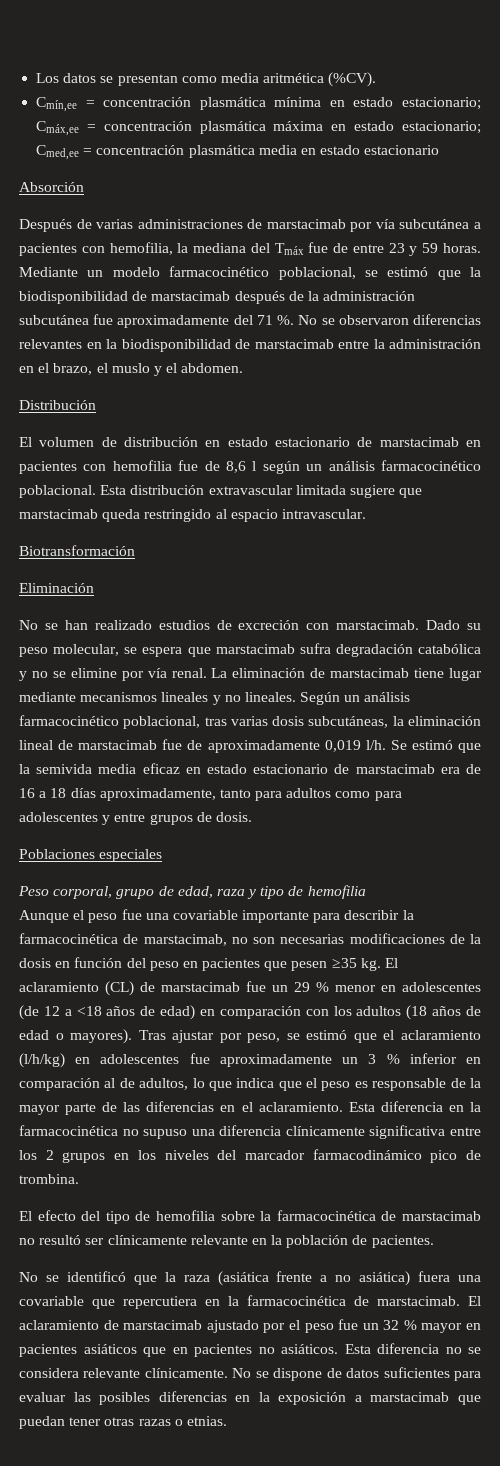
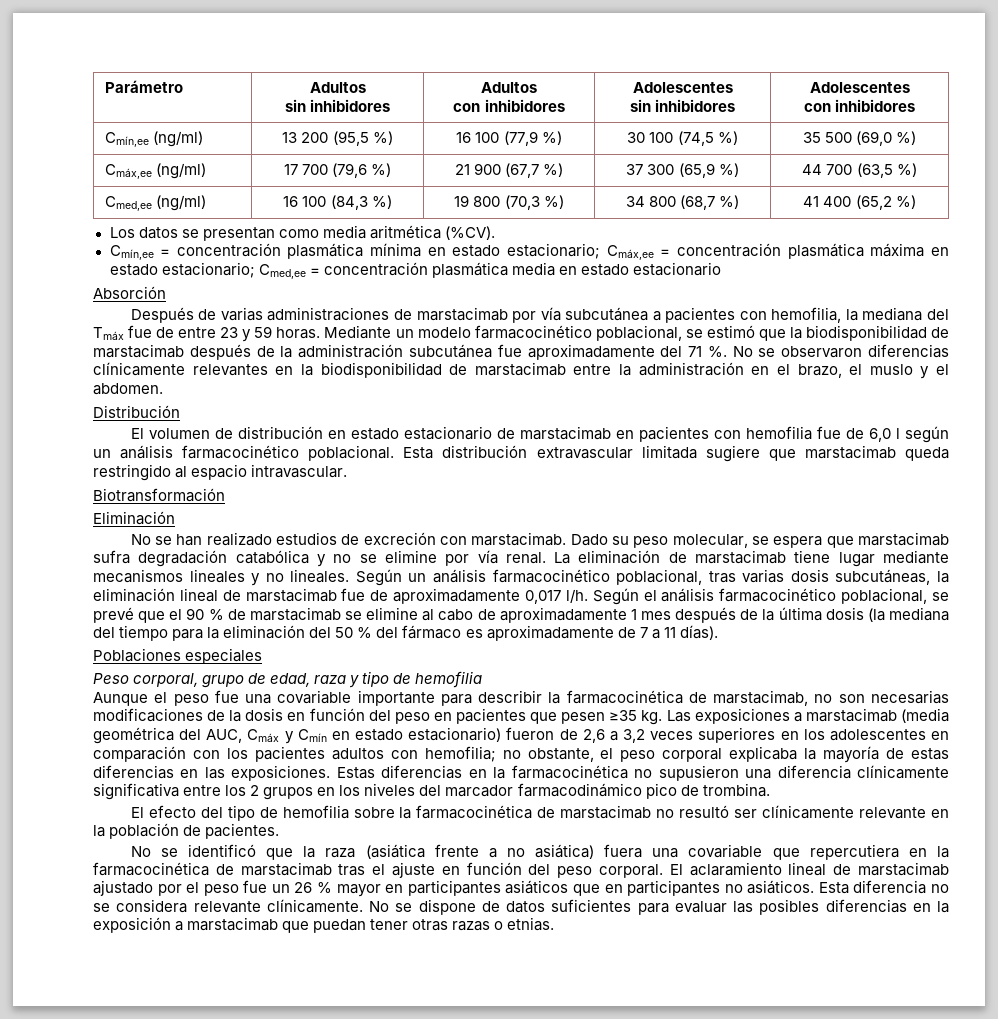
+ Parámetro | Adultos
+ sin inhibidores | Adultos
+ con inhibidores | Adolescentes
+ sin inhibidores | Adolescentes
+ con inhibidores
+ Cmín,ee (ng/ml) | 13 200 (95,5 %) | 16 100 (77,9 %) | 30 100 (74,5 %) | 35 500 (69,0 %)
+ Cmáx,ee (ng/ml) | 17 700 (79,6 %) | 21 900 (67,7 %) | 37 300 (65,9 %) | 44 700 (63,5 %)
+ Cmed,ee (ng/ml) | 16 100 (84,3 %) | 19 800 (70,3 %) | 34 800 (68,7 %) | 41 400 (65,2 %)
- No se observaron diferencias relevantes en la biodisponibilidad de marstacimab entre la administración en el brazo, el muslo y el abdomen.
+ No se observaron diferencias clínicamente relevantes en la biodisponibilidad de marstacimab entre la administración en el brazo, el muslo y el abdomen.
- El volumen de distribución en estado estacionario de marstacimab en pacientes con hemofilia fue de 8,6 l según un análisis farmacocinético poblacional.
+ El volumen de distribución en estado estacionario de marstacimab en pacientes con hemofilia fue de 6,0 l según un análisis farmacocinético poblacional.
- Según un análisis farmacocinético poblacional, tras varias dosis subcutáneas, la eliminación lineal de marstacimab fue de aproximadamente 0,019 l/h. Se estimó que la semivida media eficaz en estado estacionario de marstacimab era de 16 a 18 días aproximadamente, tanto para adultos como para adolescentes y entre grupos de dosis.
+ Según un análisis farmacocinético poblacional, tras varias dosis subcutáneas, la eliminación lineal de marstacimab fue de aproximadamente 0,017 l/h. Según el análisis farmacocinético poblacional, se prevé que el 90 % de marstacimab se elimine al cabo de aproximadamente 1 mes después de la última dosis (la mediana del tiempo para la eliminación del 50 % del fármaco es aproximadamente de 7 a 11 días).
- El aclaramiento (CL) de marstacimab fue un 29 % menor en adolescentes (de 12 a <18 años de edad) en comparación con los adultos (18 años de edad o mayores). Tras ajustar por peso, se estimó que el aclaramiento (l/h/kg) en adolescentes fue aproximadamente un 3 % inferior en comparación al de adultos, lo que indica que el peso es responsable de la mayor parte de las diferencias en el aclaramiento. Esta diferencia en la farmacocinética no supuso una diferencia clínicamente significativa entre los 2 grupos en los niveles del marcador farmacodinámico pico de trombina.
+ Las exposiciones a marstacimab (media geométrica del AUC, Cmáx y Cmín en estado estacionario) fueron de 2,6 a 3,2 veces superiores en los adolescentes en comparación con los pacientes adultos con hemofilia; no obstante, el peso corporal explicaba la mayoría de estas diferencias en las exposiciones. Estas diferencias en la farmacocinética no supusieron una diferencia clínicamente significativa entre los 2 grupos en los niveles del marcador farmacodinámico pico de trombina.
- No se identificó que la raza (asiática frente a no asiática) fuera una covariable que repercutiera en la farmacocinética de marstacimab. El aclaramiento de marstacimab ajustado por el peso fue un 32 % mayor en pacientes asiáticos que en pacientes no asiáticos.
+ No se identificó que la raza (asiática frente a no asiática) fuera una covariable que repercutiera en la farmacocinética de marstacimab tras el ajuste en función del peso corporal. El aclaramiento lineal de marstacimab ajustado por el peso fue un 26 % mayor en participantes asiáticos que en participantes no asiáticos.

